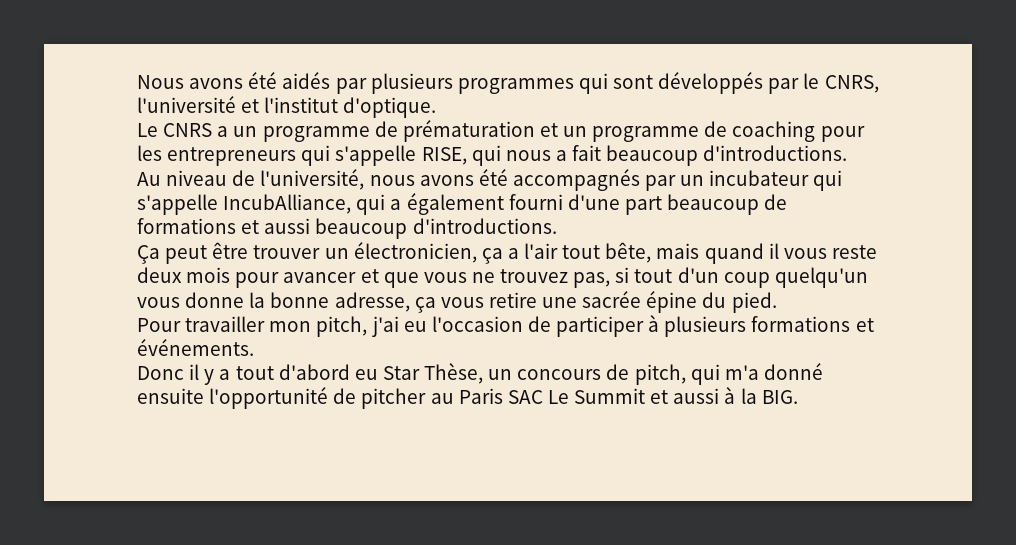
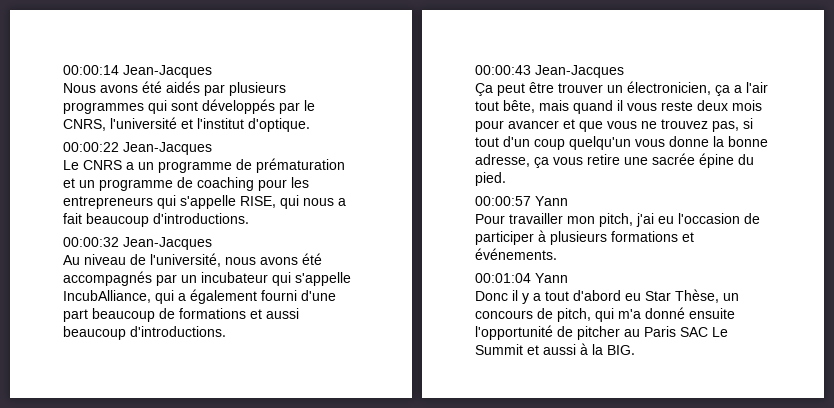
+ 00:00:14 Jean-Jacques
+ 00:00:22 Jean-Jacques
+ 00:00:32 Jean-Jacques
+ 00:00:43 Jean-Jacques
+ 00:00:57 Yann
+ 00:01:04 Yann

